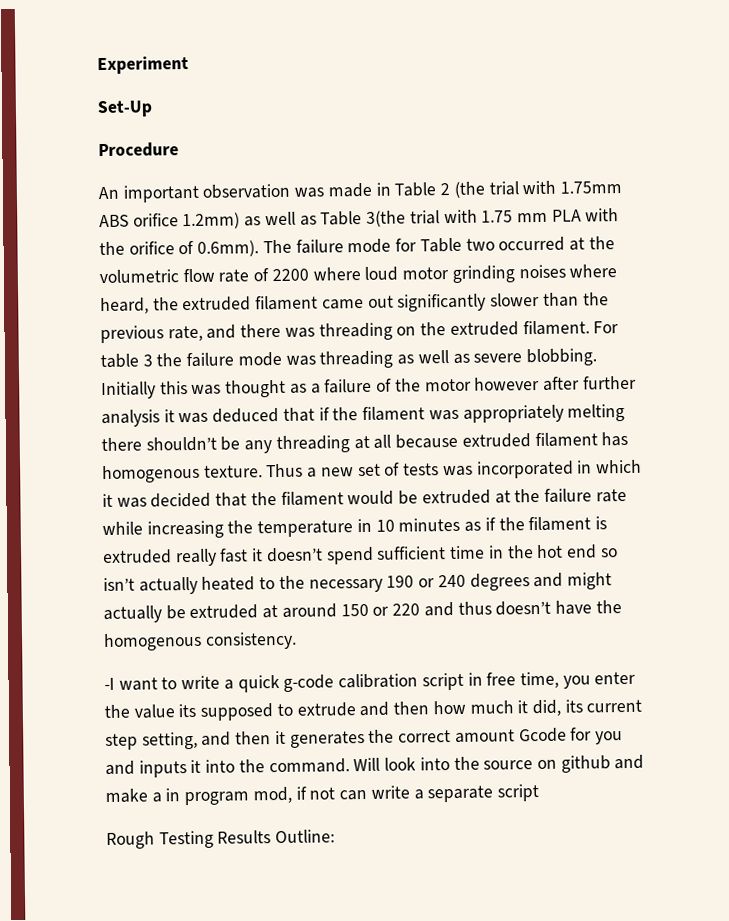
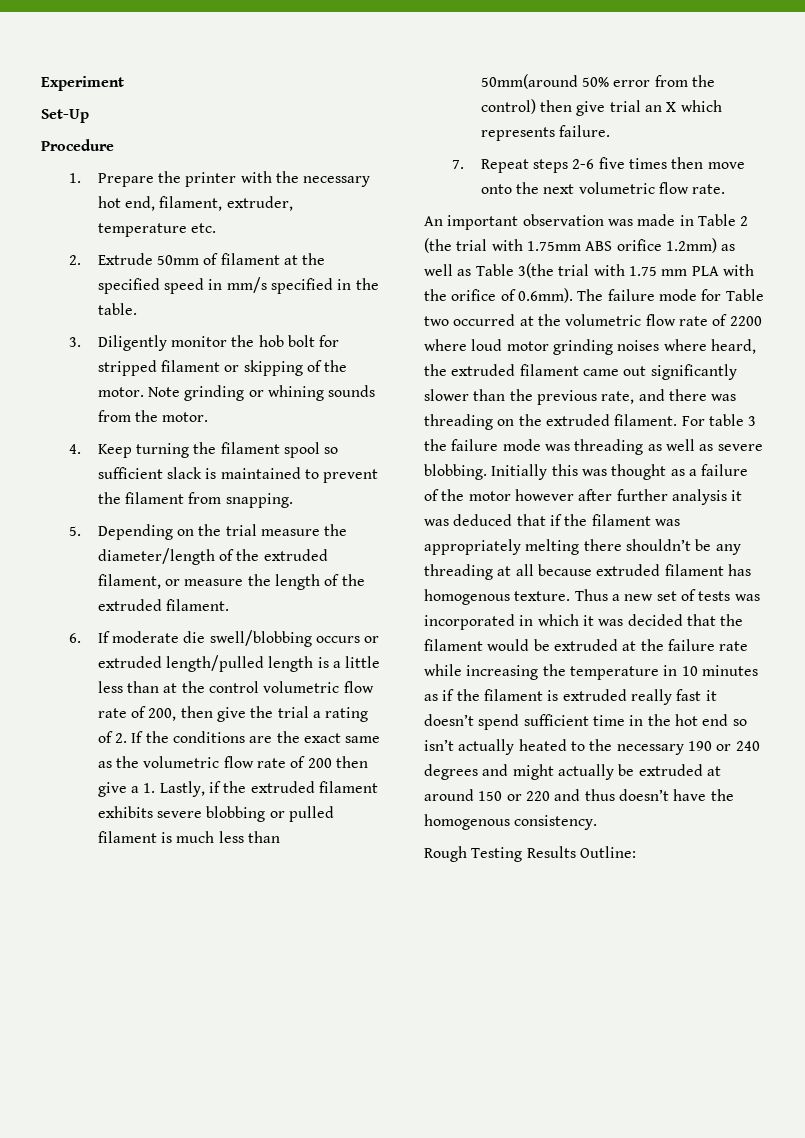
+ 1. Prepare the printer with the necessary hot end, filament, extruder, temperature etc.
+ 2. Extrude 50mm of filament at the specified speed in mm/s specified in the table.
+ 3. Diligently monitor the hob bolt for stripped filament or skipping of the motor. Note grinding or whining sounds from the motor.
+ 4. Keep turning the filament spool so sufficient slack is maintained to prevent the filament from snapping.
+ 5. Depending on the trial measure the diameter/length of the extruded filament, or measure the length of the extruded filament.
+ 6. If moderate die swell/blobbing occurs or extruded length/pulled length is a little less than at the control volumetric flow rate of 200, then give the trial a rating of 2. If the conditions are the exact same as the volumetric flow rate of 200 then give a 1. Lastly, if the extruded filament exhibits severe blobbing or pulled filament is much less than 50mm(around 50% error from the control) then give trial an X which represents failure.
+ 7. Repeat steps 2-6 five times then move onto the next volumetric flow rate.
- -I want to write a quick g-code calibration script in free time, you enter the value its supposed to extrude and then how much it did, its current step setting, and then it generates the correct amount Gcode for you and inputs it into the command. Will look into the source on github and make a in program mod, if not can write a separate script

